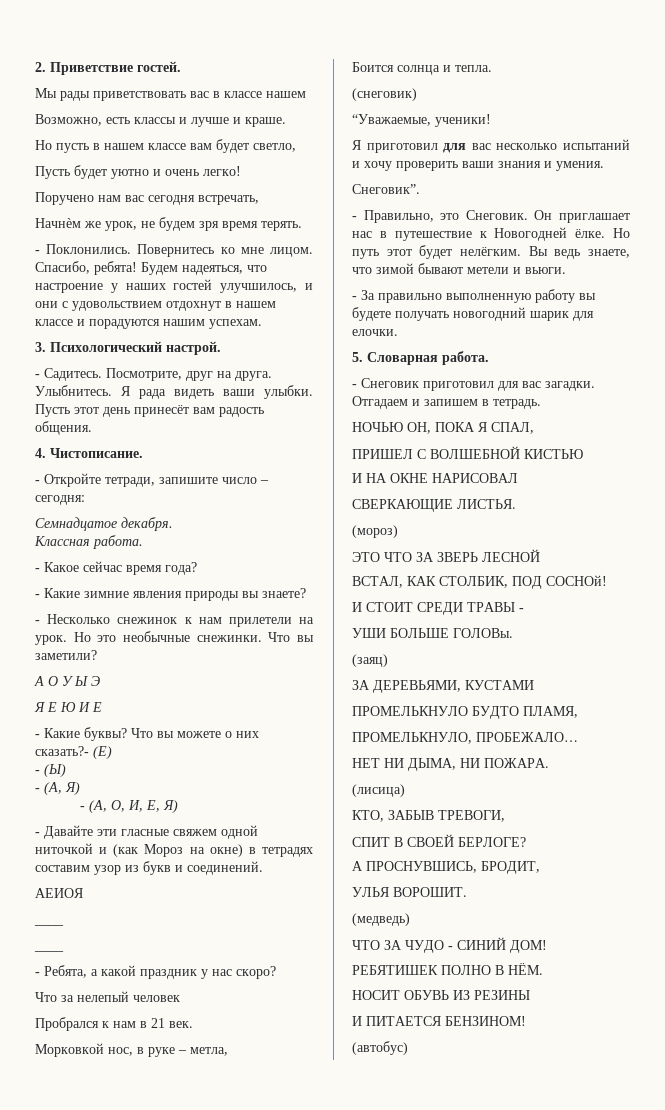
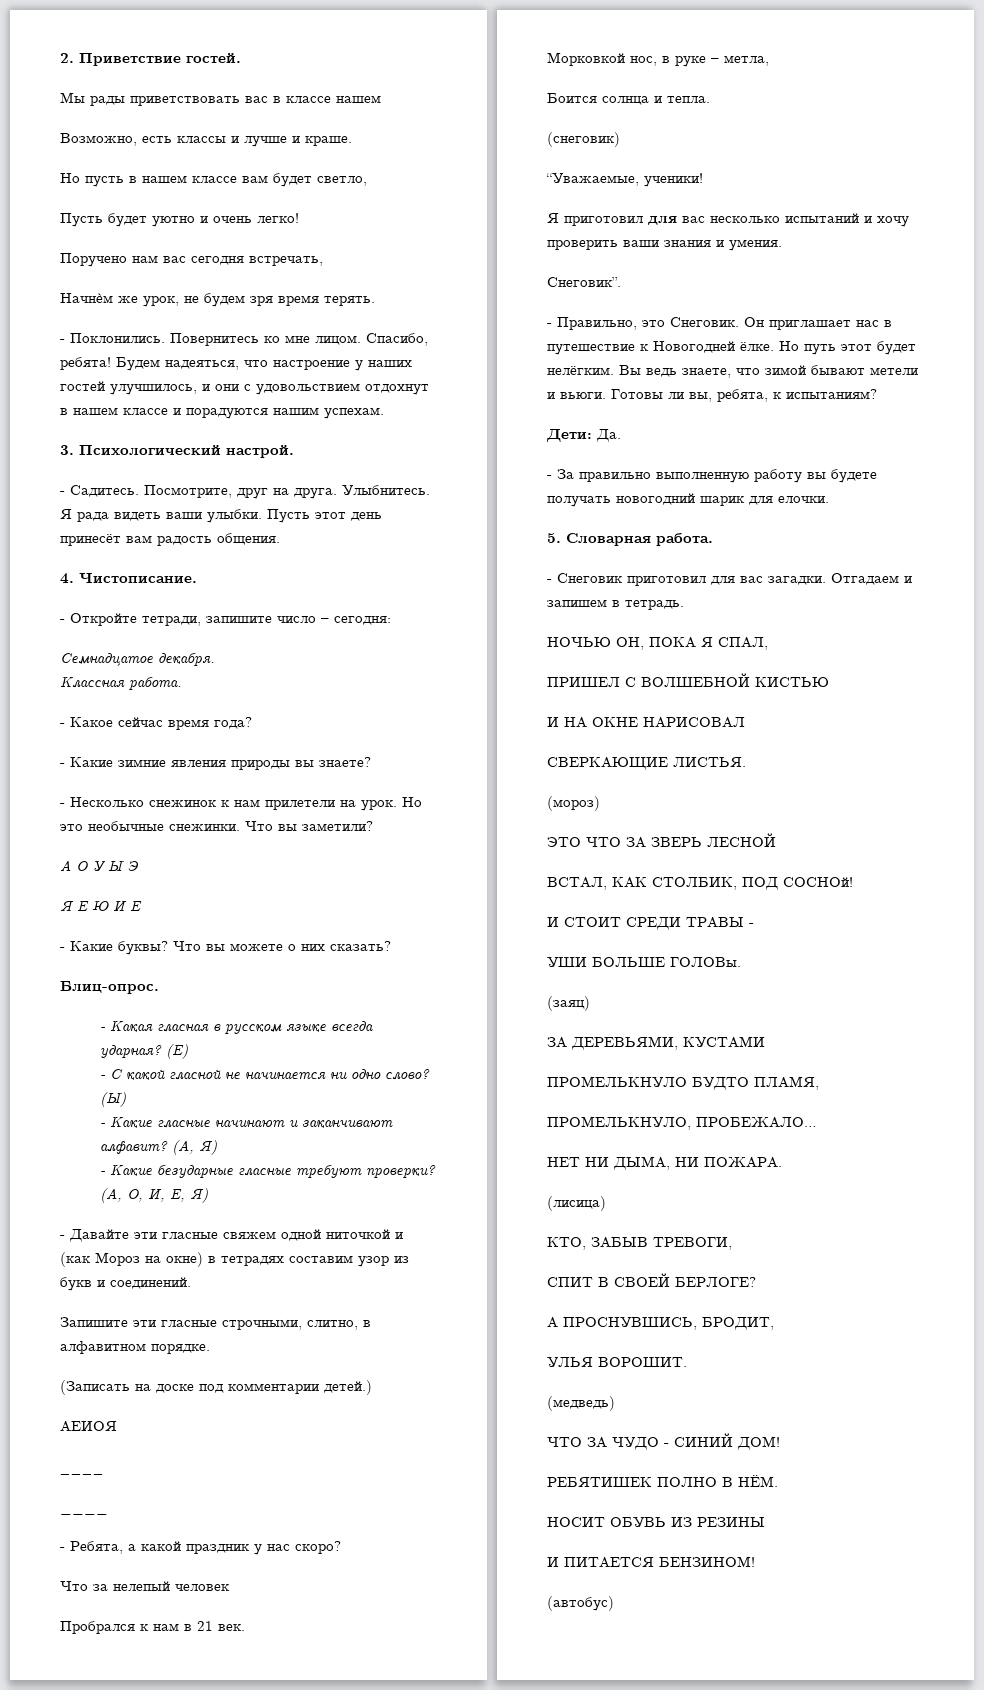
- Что вы можете о них сказать?- (Е)
- - (Ы)
- - (А, Я)
- - (А, О, И, Е, Я)
+ Что вы можете о них сказать?
+ Блиц-опрос.
+ - Какая гласная в русском языке всегда ударная? (Е)
+ - С какой гласной не начинается ни одно слово? (Ы)
+ - Какие гласные начинают и заканчивают алфавит? (А, Я)
+ - Какие безударные гласные требуют проверки? (А, О, И, Е, Я)
+ Запишите эти гласные строчными, слитно, в алфавитном порядке.
+ (Записать на доске под комментарии детей.)
+ Готовы ли вы, ребята, к испытаниям?
+ Дети: Да.

